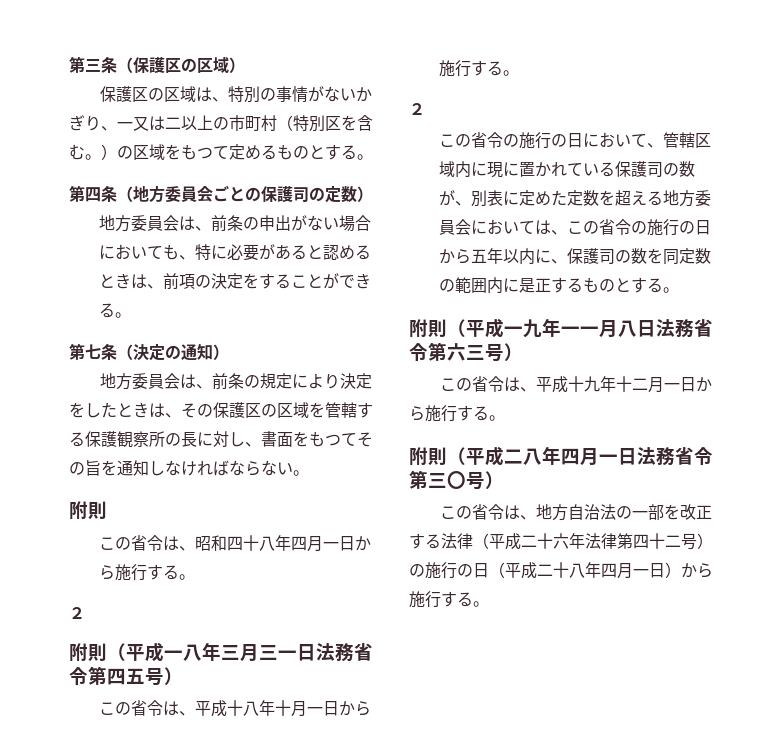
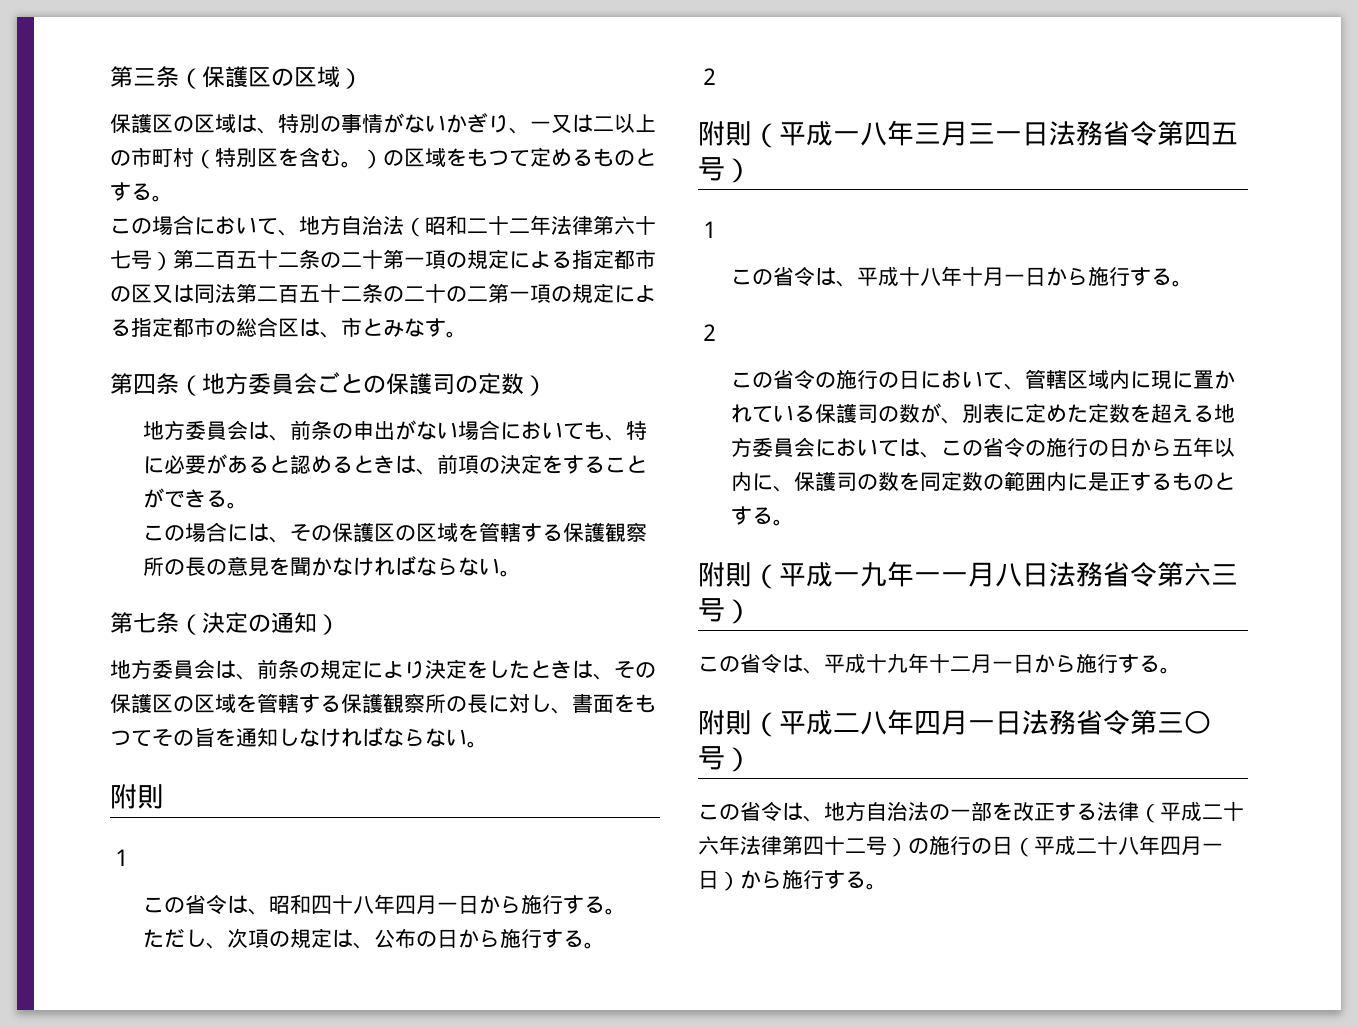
+ この場合において、地方自治法（昭和二十二年法律第六十七号）第二百五十二条の二十第一項の規定による指定都市の区又は同法第二百五十二条の二十の二第一項の規定による指定都市の総合区は、市とみなす。
+ この場合には、その保護区の区域を管轄する保護観察所の長の意見を聞かなければならない。
  地方委員会は、前条の規定により決定をしたときは、その保護区の区域を管轄する保護観察所の長に対し、書面をもつてその旨を通知しなければならない。
  附則
+ １
+ ただし、次項の規定は、公布の日から施行する。
  附則（平成一八年三月三一日法務省令第四五号）
+ １

